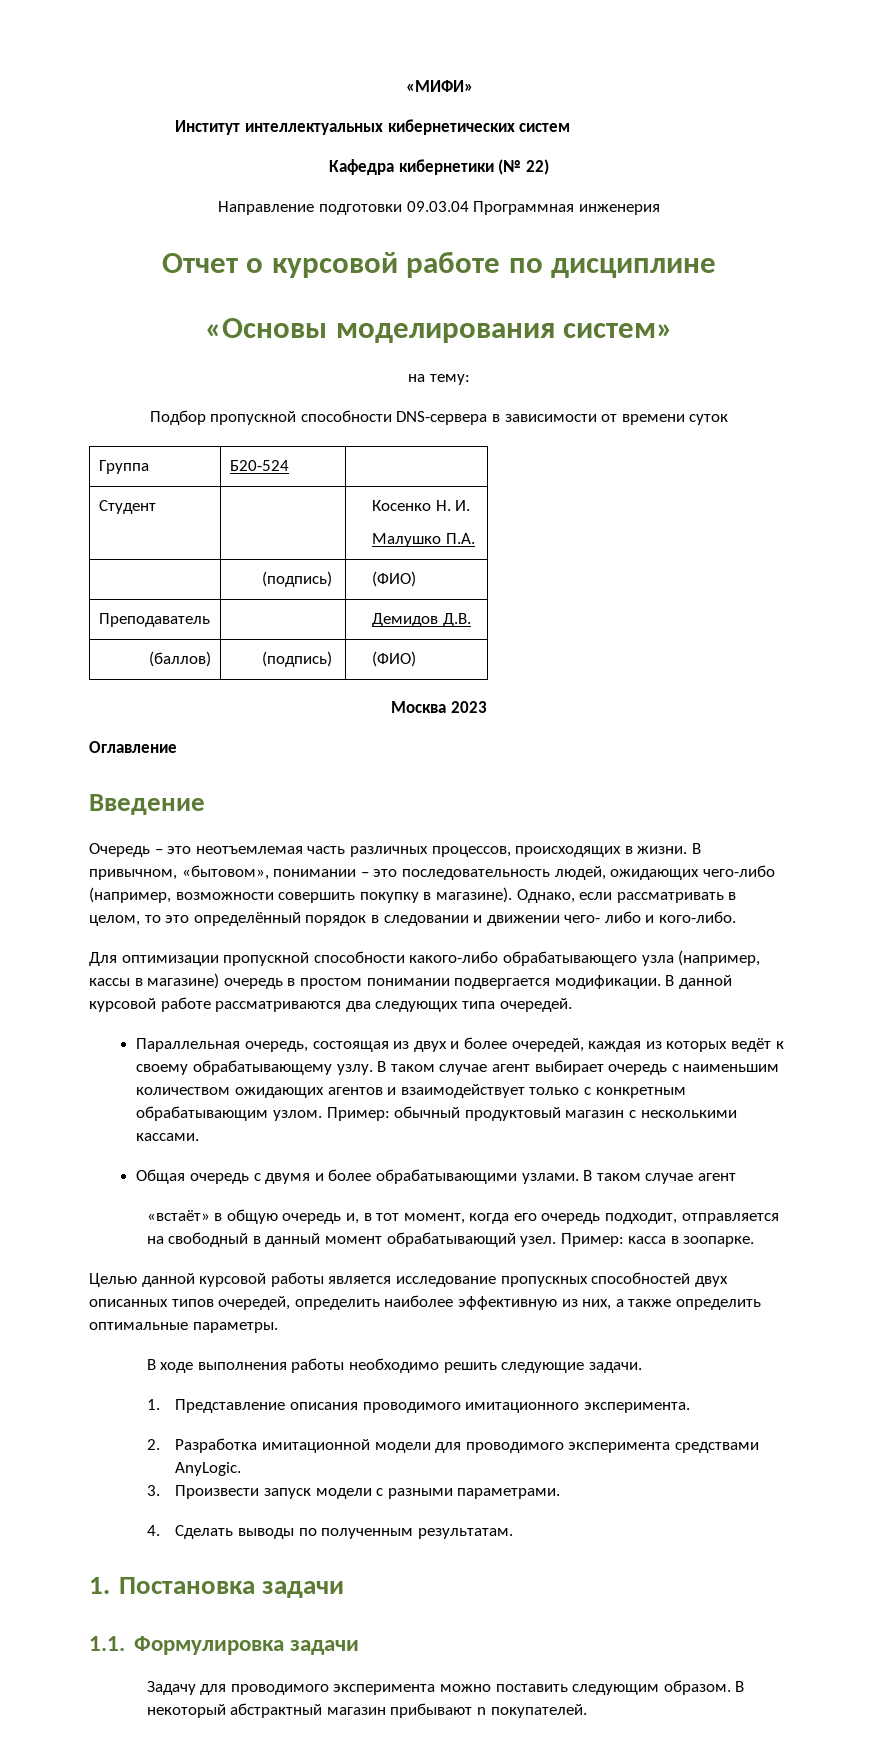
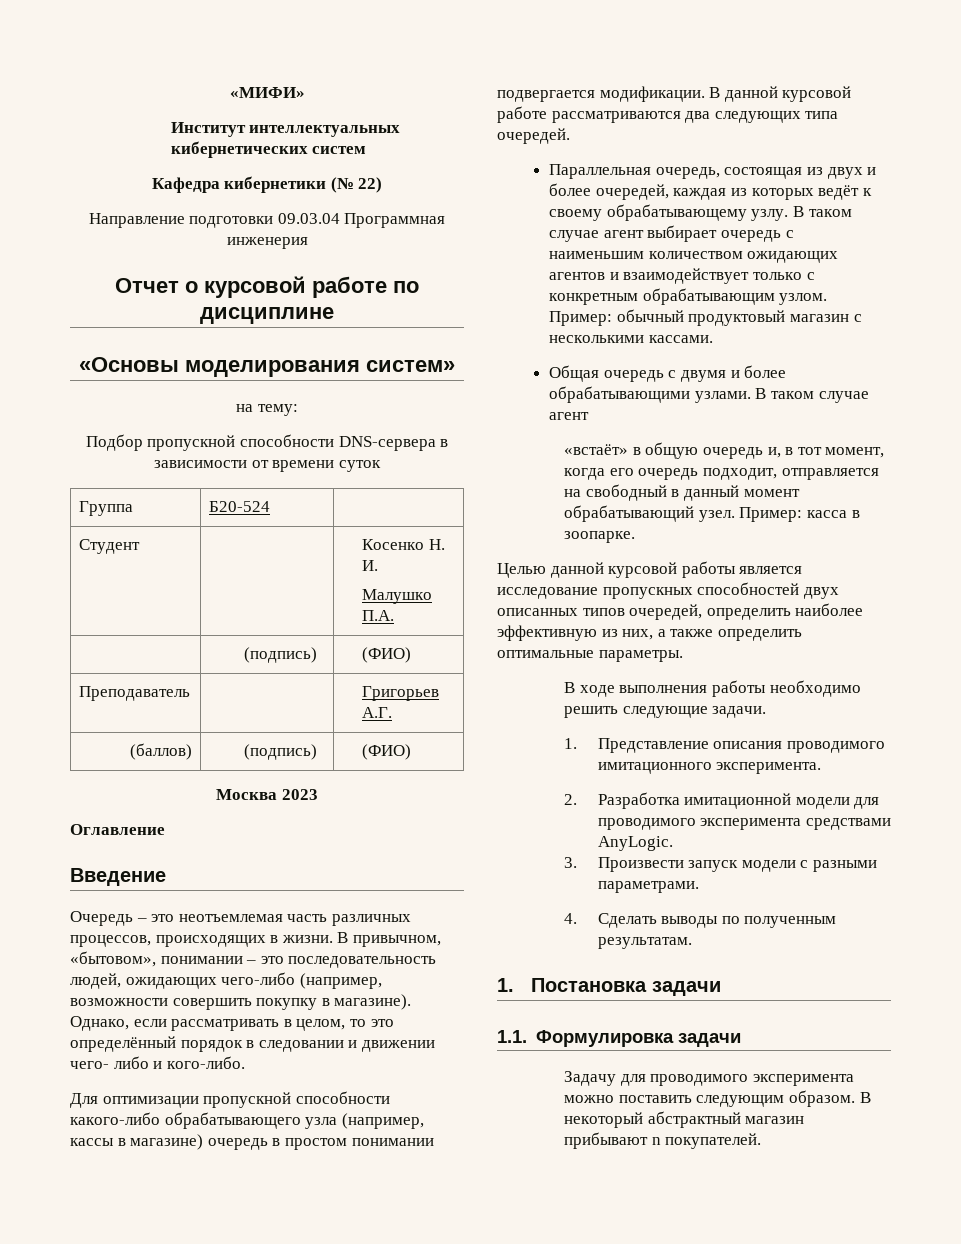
- Преподаватель | | Демидов Д.В.
+ Преподаватель | | Григорьев А.Г.

